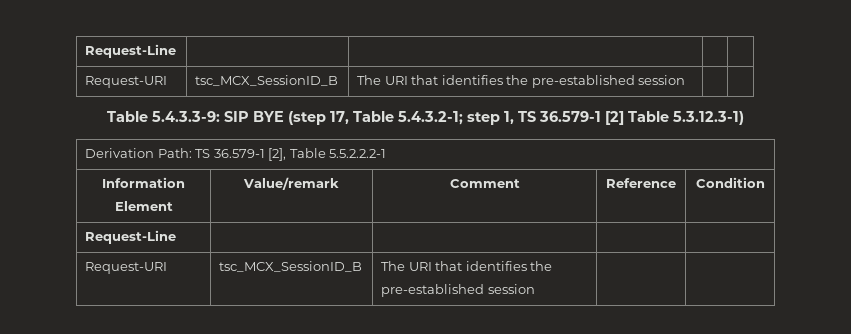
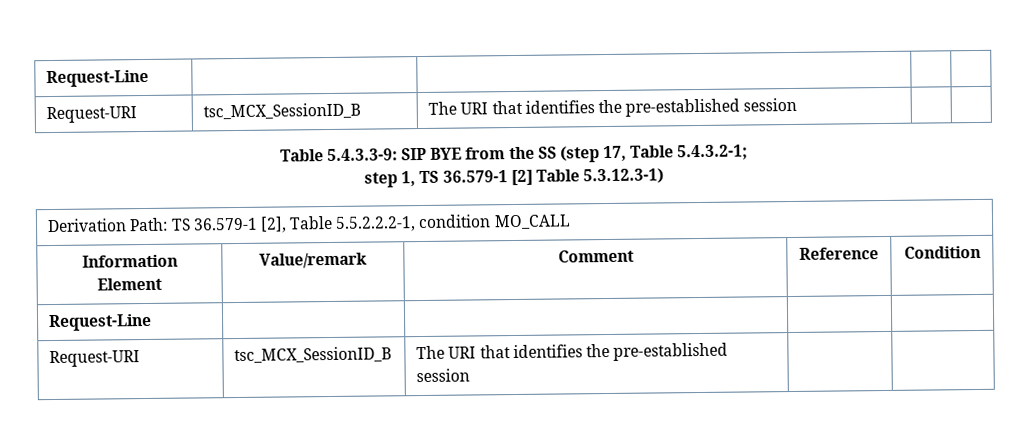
- Table 5.4.3.3-9: SIP BYE (step 17, Table 5.4.3.2-1; step 1, TS 36.579-1 [2] Table 5.3.12.3-1)
+ Table 5.4.3.3-9: SIP BYE from the SS (step 17, Table 5.4.3.2-1;
+ step 1, TS 36.579-1 [2] Table 5.3.12.3-1)
- Derivation Path: TS 36.579-1 [2], Table 5.5.2.2.2-1
+ Derivation Path: TS 36.579-1 [2], Table 5.5.2.2.2-1, condition MO_CALL

